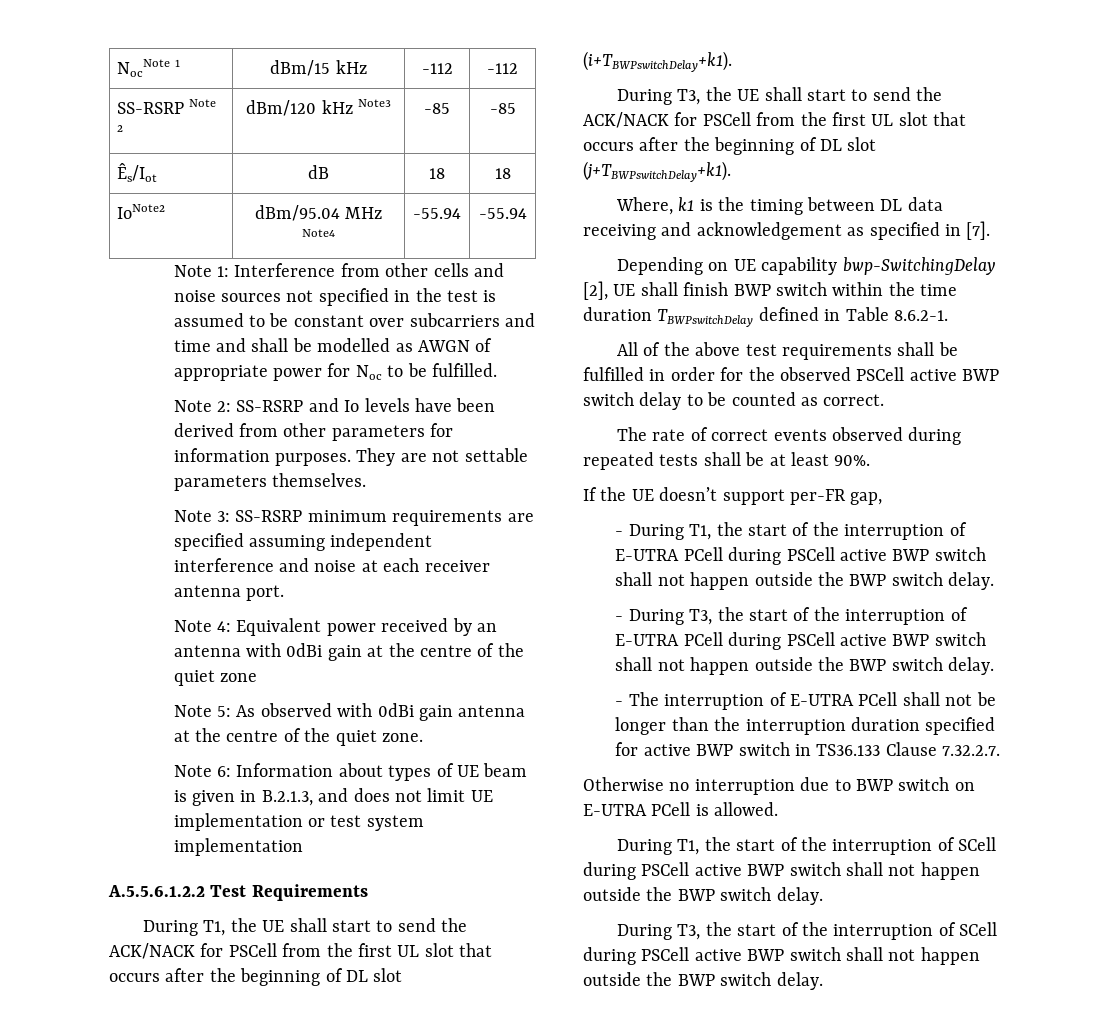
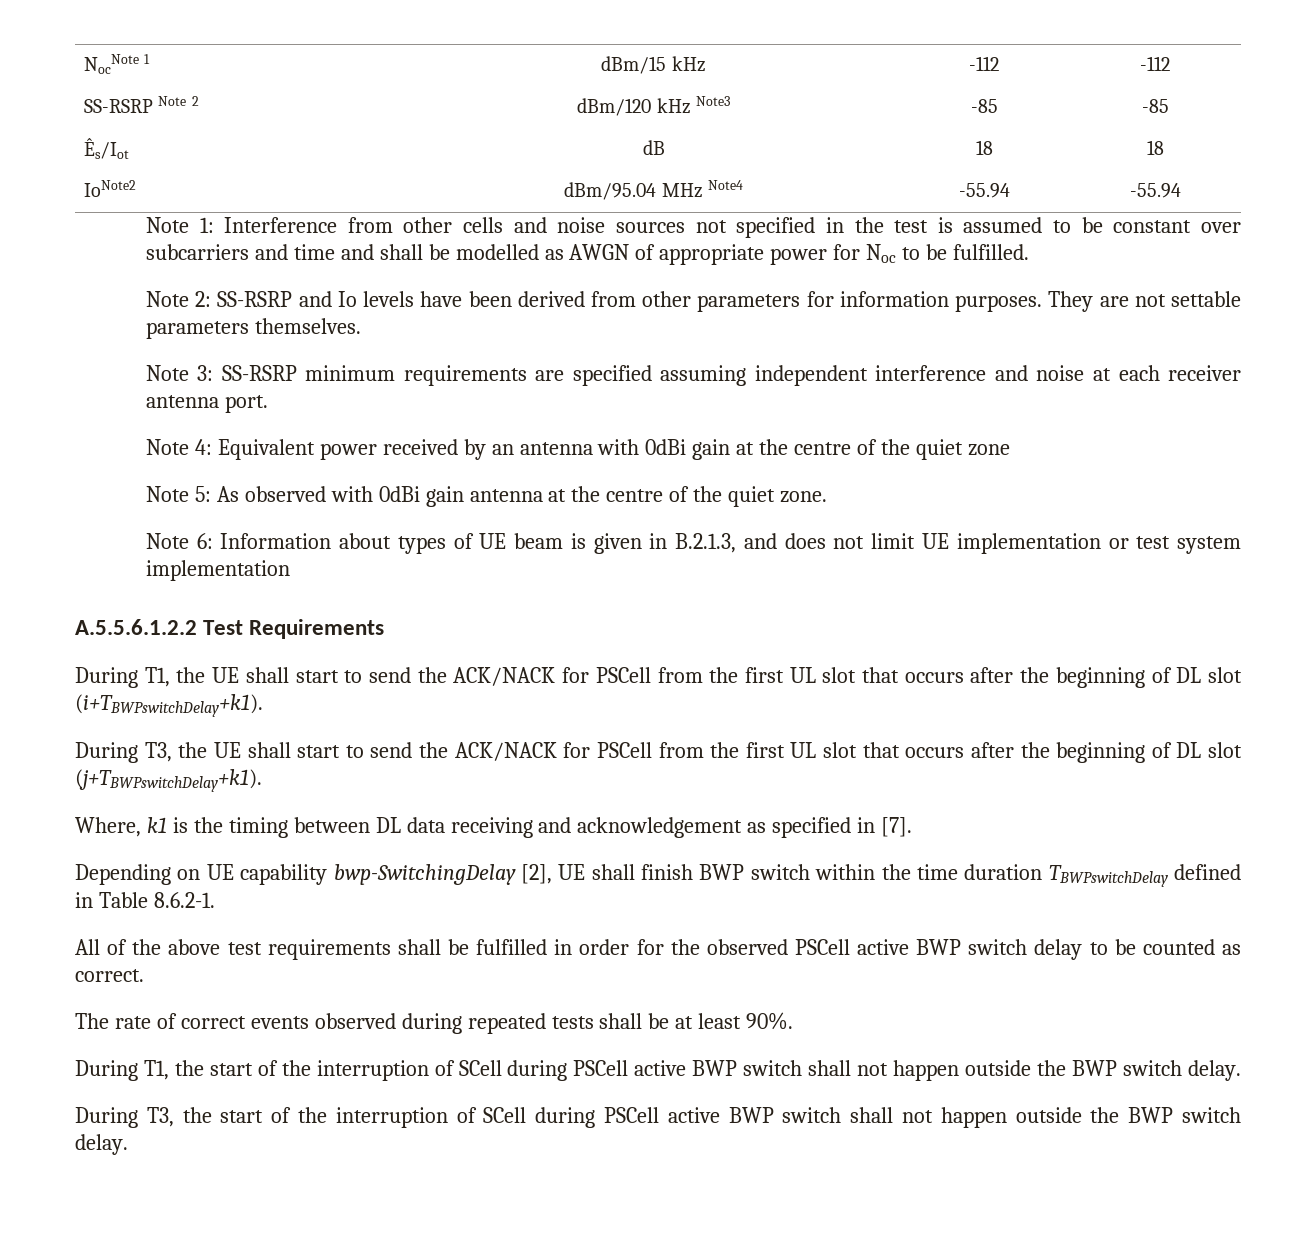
- If the UE doesn’t support per-FR gap,
- - During T1, the start of the interruption of E-UTRA PCell during PSCell active BWP switch shall not happen outside the BWP switch delay.
- - During T3, the start of the interruption of E-UTRA PCell during PSCell active BWP switch shall not happen outside the BWP switch delay.
- - The interruption of E-UTRA PCell shall not be longer than the interruption duration specified for active BWP switch in TS36.133 Clause 7.32.2.7.
- Otherwise no interruption due to BWP switch on E-UTRA PCell is allowed.

